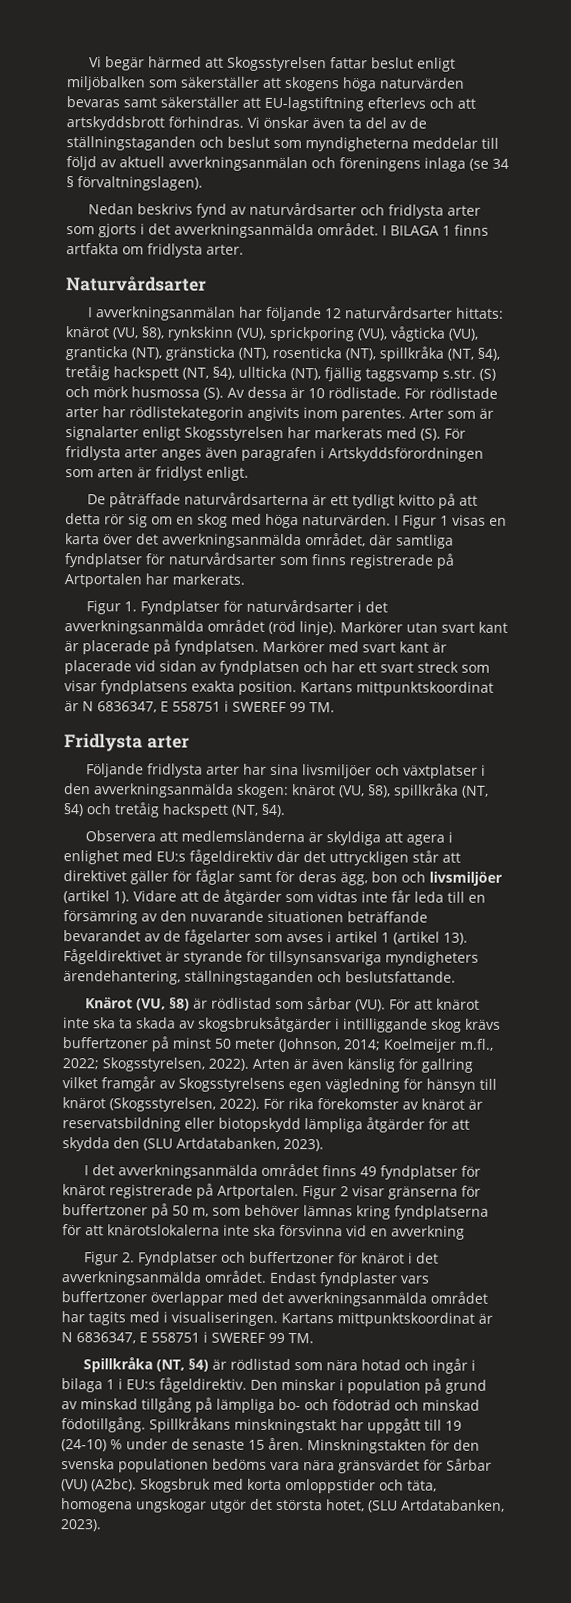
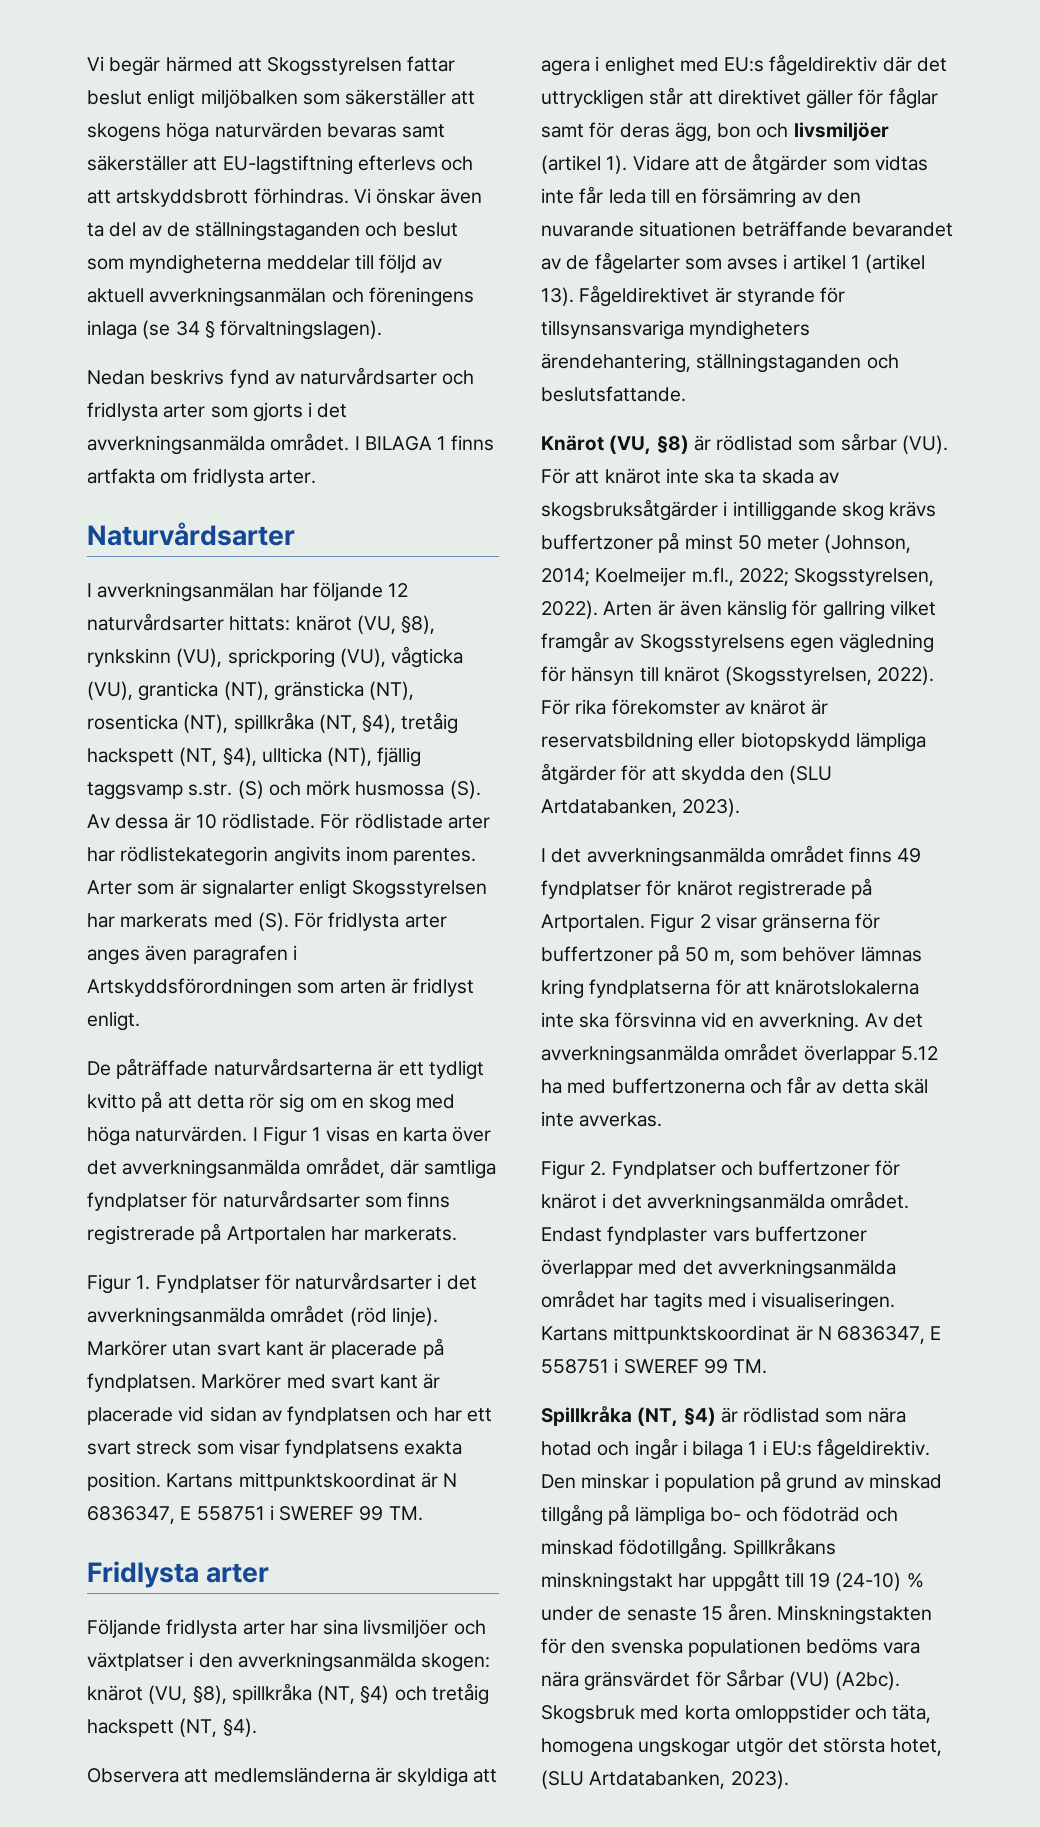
- Figur 2 visar gränserna för buffertzoner på 50 m, som behöver lämnas kring fyndplatserna för att knärotslokalerna inte ska försvinna vid en avverkning
+ Figur 2 visar gränserna för buffertzoner på 50 m, som behöver lämnas kring fyndplatserna för att knärotslokalerna inte ska försvinna vid en avverkning. Av det avverkningsanmälda området överlappar 5.12 ha med buffertzonerna och får av detta skäl inte avverkas.

